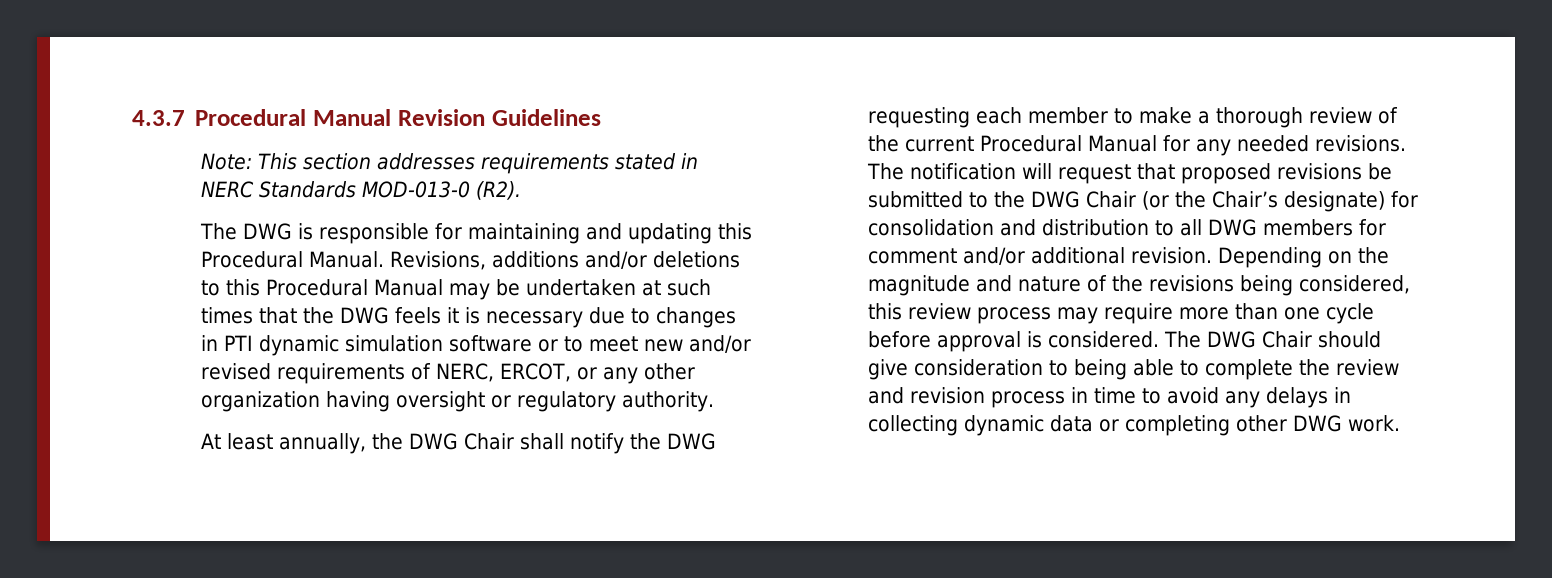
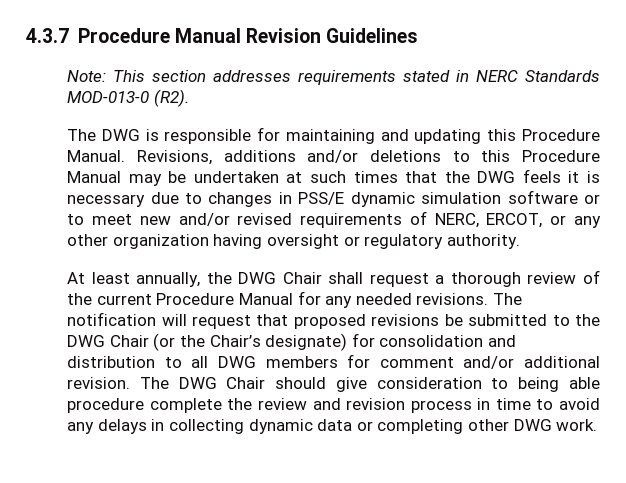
- 4.3.7 Procedural Manual Revision Guidelines
+ 4.3.7 Procedure Manual Revision Guidelines
- The DWG is responsible for maintaining and updating this Procedural Manual.
+ The DWG is responsible for maintaining and updating this Procedure Manual.
- Revisions, additions and/or deletions to this Procedural Manual may be undertaken at such times that the DWG feels it is necessary due to changes in PTI dynamic simulation software or to meet new and/or revised requirements of NERC, ERCOT, or any other organization having oversight or regulatory authority.
+ Revisions, additions and/or deletions to this Procedure Manual may be undertaken at such times that the DWG feels it is necessary due to changes in PSS/E dynamic simulation software or to meet new and/or revised requirements of NERC, ERCOT, or any other organization having oversight or regulatory authority.
- At least annually, the DWG Chair shall notify the DWG requesting each member to make a thorough review of the current Procedural Manual for any needed revisions.
+ At least annually, the DWG Chair shall request a thorough review of the current Procedure Manual for any needed revisions.
- Depending on the magnitude and nature of the revisions being considered, this review process may require more than one cycle before approval is considered.
- The DWG Chair should give consideration to being able to complete the review and revision process in time to avoid any delays in collecting dynamic data or completing other DWG work.
+ The DWG Chair should give consideration to being able procedure complete the review and revision process in time to avoid any delays in collecting dynamic data or completing other DWG work.

